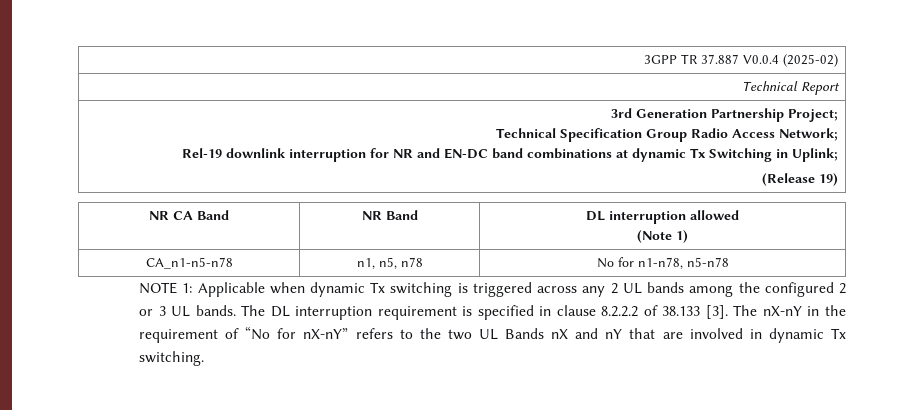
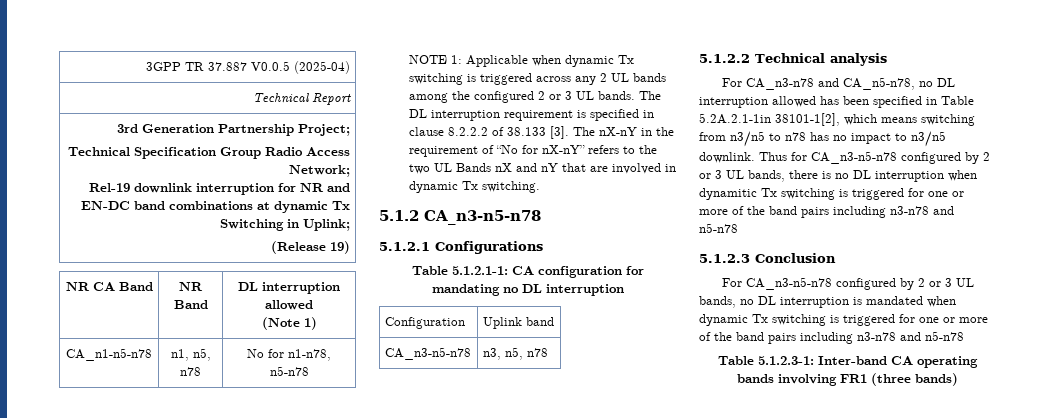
- 3GPP TR 37.887 V0.0.4 (2025-02)
+ 3GPP TR 37.887 V0.0.5 (2025-04)
+ 5.1.2 CA_n3-n5-n78
+ 5.1.2.1 Configurations
+ Table 5.1.2.1-1: CA configuration for mandating no DL interruption
+ Configuration | Uplink band
+ CA_n3-n5-n78 | n3, n5, n78
+ 5.1.2.2 Technical analysis
+ For CA_n3-n78 and CA_n5-n78, no DL interruption allowed has been specified in Table 5.2A.2.1-1in 38101-1[2], which means switching from n3/n5 to n78 has no impact to n3/n5 downlink. Thus for CA_n3-n5-n78 configured by 2 or 3 UL bands, there is no DL interruption when dynamitic Tx switching is triggered for one or more of the band pairs including n3-n78 and n5-n78
+ 5.1.2.3 Conclusion
+ For CA_n3-n5-n78 configured by 2 or 3 UL bands, no DL interruption is mandated when dynamic Tx switching is triggered for one or more of the band pairs including n3-n78 and n5-n78
+ Table 5.1.2.3-1: Inter-band CA operating bands involving FR1 (three bands)

